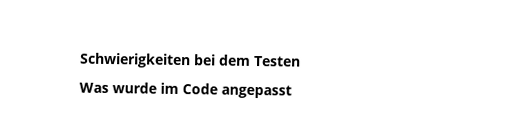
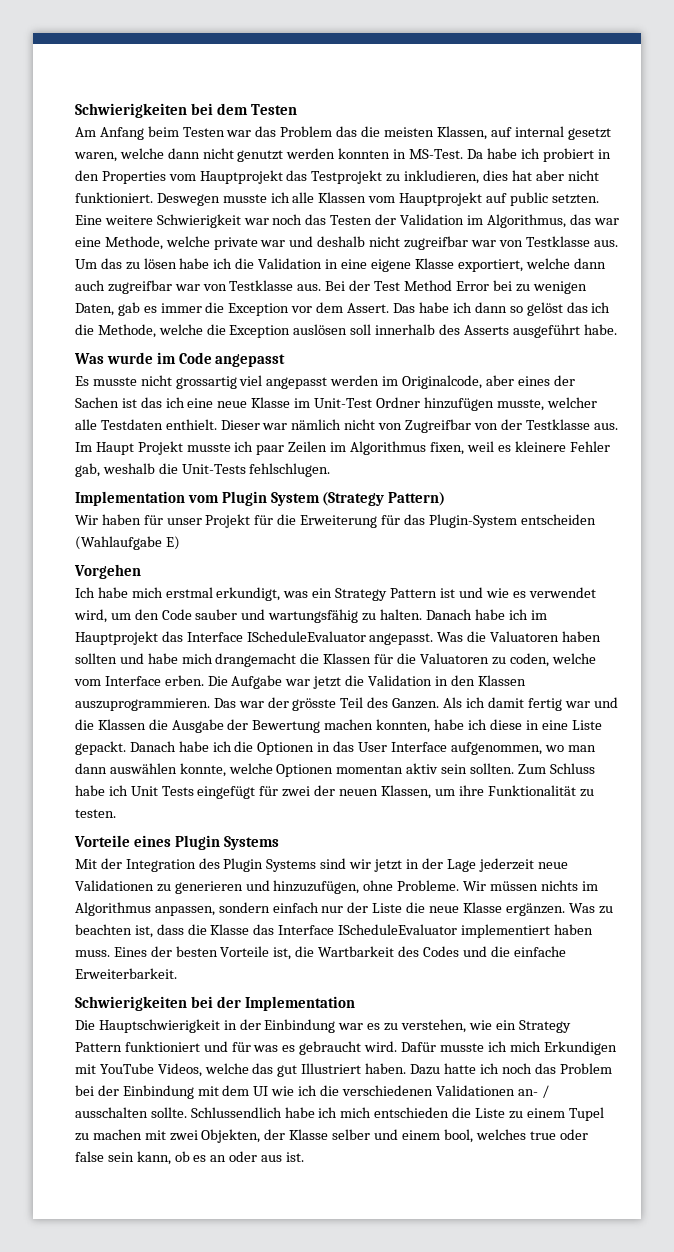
+ Am Anfang beim Testen war das Problem das die meisten Klassen, auf internal gesetzt waren, welche dann nicht genutzt werden konnten in MS-Test. Da habe ich probiert in den Properties vom Hauptprojekt das Testprojekt zu inkludieren, dies hat aber nicht funktioniert. Deswegen musste ich alle Klassen vom Hauptprojekt auf public setzten. Eine weitere Schwierigkeit war noch das Testen der Validation im Algorithmus, das war eine Methode, welche private war und deshalb nicht zugreifbar war von Testklasse aus. Um das zu lösen habe ich die Validation in eine eigene Klasse exportiert, welche dann auch zugreifbar war von Testklasse aus. Bei der Test Method Error bei zu wenigen Daten, gab es immer die Exception vor dem Assert. Das habe ich dann so gelöst das ich die Methode, welche die Exception auslösen soll innerhalb des Asserts ausgeführt habe.
+ Es musste nicht grossartig viel angepasst werden im Originalcode, aber eines der Sachen ist das ich eine neue Klasse im Unit-Test Ordner hinzufügen musste, welcher alle Testdaten enthielt. Dieser war nämlich nicht von Zugreifbar von der Testklasse aus. Im Haupt Projekt musste ich paar Zeilen im Algorithmus fixen, weil es kleinere Fehler gab, weshalb die Unit-Tests fehlschlugen.
+ Implementation vom Plugin System (Strategy Pattern)
+ Wir haben für unser Projekt für die Erweiterung für das Plugin-System entscheiden (Wahlaufgabe E)
+ Vorgehen
+ Ich habe mich erstmal erkundigt, was ein Strategy Pattern ist und wie es verwendet wird, um den Code sauber und wartungsfähig zu halten. Danach habe ich im Hauptprojekt das Interface IScheduleEvaluator angepasst. Was die Valuatoren haben sollten und habe mich drangemacht die Klassen für die Valuatoren zu coden, welche vom Interface erben. Die Aufgabe war jetzt die Validation in den Klassen auszuprogrammieren. Das war der grösste Teil des Ganzen. Als ich damit fertig war und die Klassen die Ausgabe der Bewertung machen konnten, habe ich diese in eine Liste gepackt. Danach habe ich die Optionen in das User Interface aufgenommen, wo man dann auswählen konnte, welche Optionen momentan aktiv sein sollten. Zum Schluss habe ich Unit Tests eingefügt für zwei der neuen Klassen, um ihre Funktionalität zu testen.
+ Vorteile eines Plugin Systems
+ Mit der Integration des Plugin Systems sind wir jetzt in der Lage jederzeit neue Validationen zu generieren und hinzuzufügen, ohne Probleme. Wir müssen nichts im Algorithmus anpassen, sondern einfach nur der Liste die neue Klasse ergänzen. Was zu beachten ist, dass die Klasse das Interface IScheduleEvaluator implementiert haben muss. Eines der besten Vorteile ist, die Wartbarkeit des Codes und die einfache Erweiterbarkeit.
+ Schwierigkeiten bei der Implementation
+ Die Hauptschwierigkeit in der Einbindung war es zu verstehen, wie ein Strategy Pattern funktioniert und für was es gebraucht wird. Dafür musste ich mich Erkundigen mit YouTube Videos, welche das gut Illustriert haben. Dazu hatte ich noch das Problem bei der Einbindung mit dem UI wie ich die verschiedenen Validationen an- / ausschalten sollte. Schlussendlich habe ich mich entschieden die Liste zu einem Tupel zu machen mit zwei Objekten, der Klasse selber und einem bool, welches true oder false sein kann, ob es an oder aus ist.

